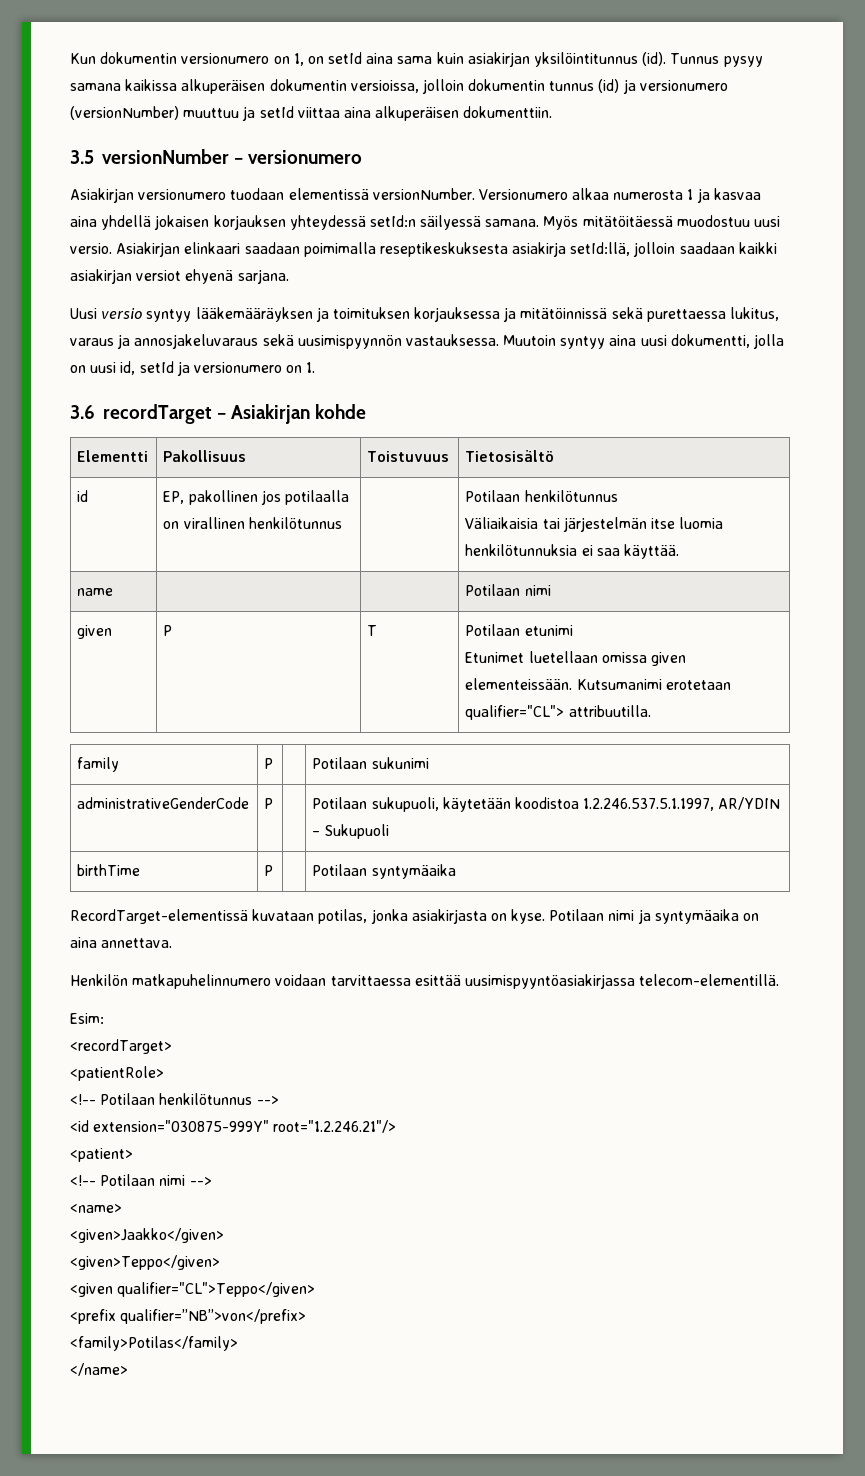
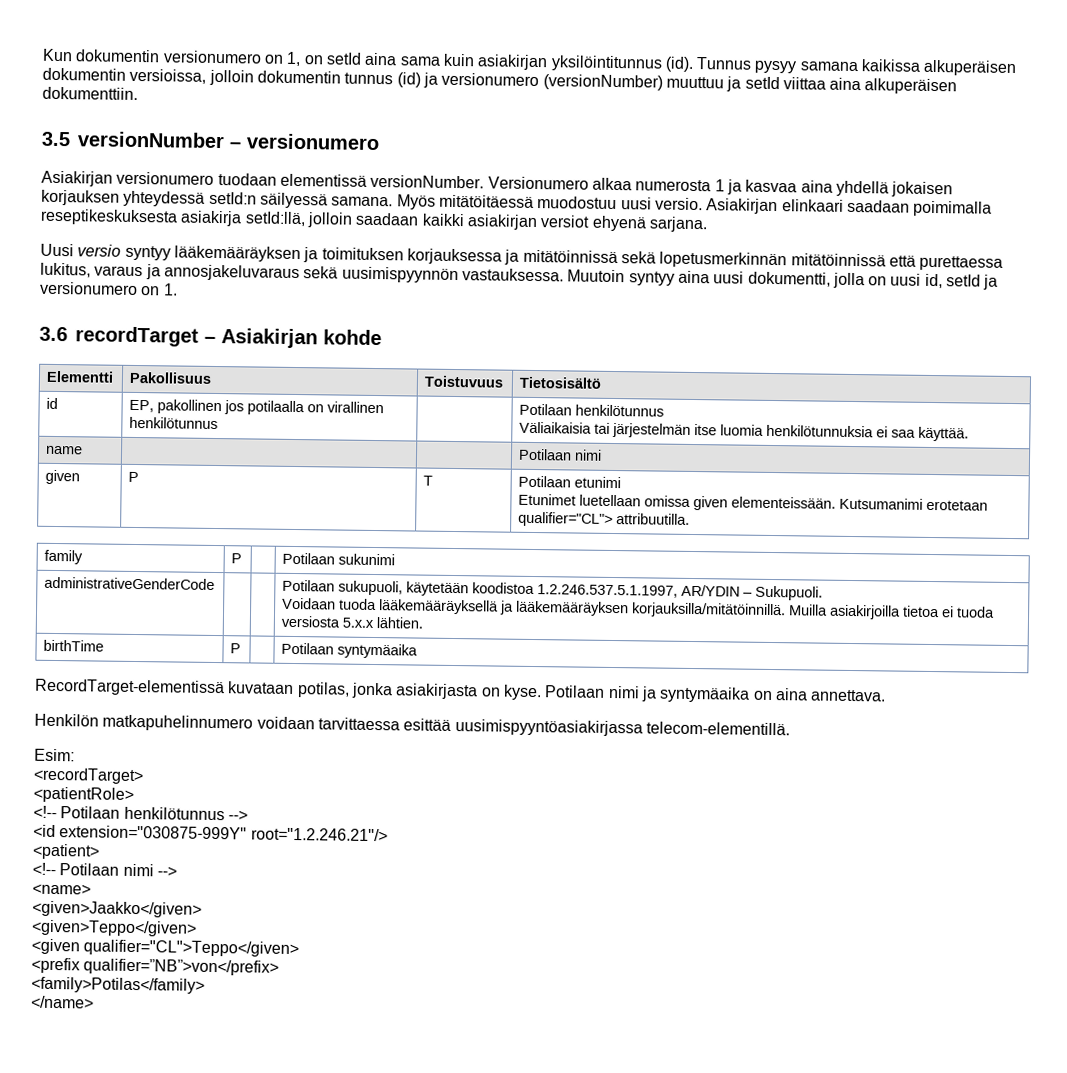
- Uusi versio syntyy lääkemääräyksen ja toimituksen korjauksessa ja mitätöinnissä sekä purettaessa lukitus, varaus ja annosjakeluvaraus sekä uusimispyynnön vastauksessa.
+ Uusi versio syntyy lääkemääräyksen ja toimituksen korjauksessa ja mitätöinnissä sekä lopetusmerkinnän mitätöinnissä että purettaessa lukitus, varaus ja annosjakeluvaraus sekä uusimispyynnön vastauksessa.
- administrativeGenderCode | P | | Potilaan sukupuoli, käytetään koodistoa 1.2.246.537.5.1.1997, AR/YDIN – Sukupuoli
+ administrativeGenderCode | | | Potilaan sukupuoli, käytetään koodistoa 1.2.246.537.5.1.1997, AR/YDIN – Sukupuoli.
+ Voidaan tuoda lääkemääräyksellä ja lääkemääräyksen korjauksilla/mitätöinnillä. Muilla asiakirjoilla tietoa ei tuoda versiosta 5.x.x lähtien.

